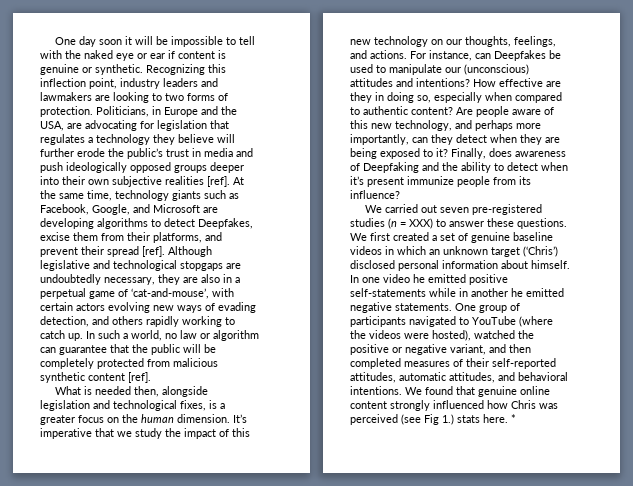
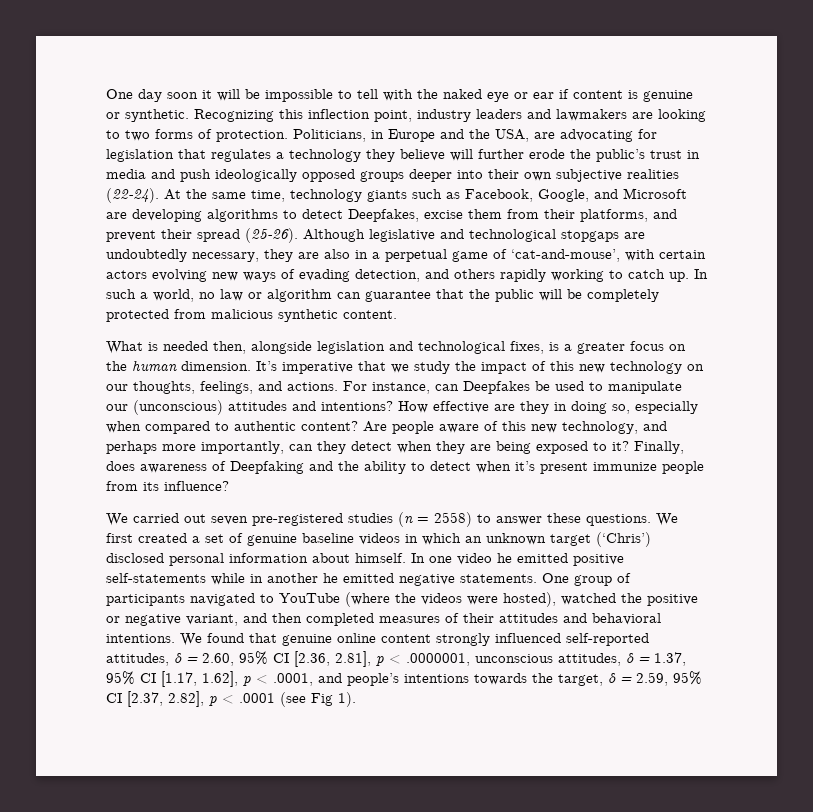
- Politicians, in Europe and the USA, are advocating for legislation that regulates a technology they believe will further erode the public’s trust in media and push ideologically opposed groups deeper into their own subjective realities [ref].
+ Politicians, in Europe and the USA, are advocating for legislation that regulates a technology they believe will further erode the public’s trust in media and push ideologically opposed groups deeper into their own subjective realities (22-24).
- At the same time, technology giants such as Facebook, Google, and Microsoft are developing algorithms to detect Deepfakes, excise them from their platforms, and prevent their spread [ref].
+ At the same time, technology giants such as Facebook, Google, and Microsoft are developing algorithms to detect Deepfakes, excise them from their platforms, and prevent their spread (25-26).
- In such a world, no law or algorithm can guarantee that the public will be completely protected from malicious synthetic content [ref].
+ In such a world, no law or algorithm can guarantee that the public will be completely protected from malicious synthetic content.
- We carried out seven pre-registered studies (n = XXX) to answer these questions.
+ We carried out seven pre-registered studies (n = 2558) to answer these questions.
- One group of participants navigated to YouTube (where the videos were hosted), watched the positive or negative variant, and then completed measures of their self-reported attitudes, automatic attitudes, and behavioral intentions.
+ One group of participants navigated to YouTube (where the videos were hosted), watched the positive or negative variant, and then completed measures of their attitudes and behavioral intentions.
- We found that genuine online content strongly influenced how Chris was perceived (see Fig 1.) stats here. *
+ We found that genuine online content strongly influenced self-reported attitudes, δ = 2.60, 95% CI [2.36, 2.81], p < .0000001, unconscious attitudes, δ = 1.37, 95% CI [1.17, 1.62], p < .0001, and people’s intentions towards the target, δ = 2.59, 95% CI [2.37, 2.82], p < .0001 (see Fig 1).

